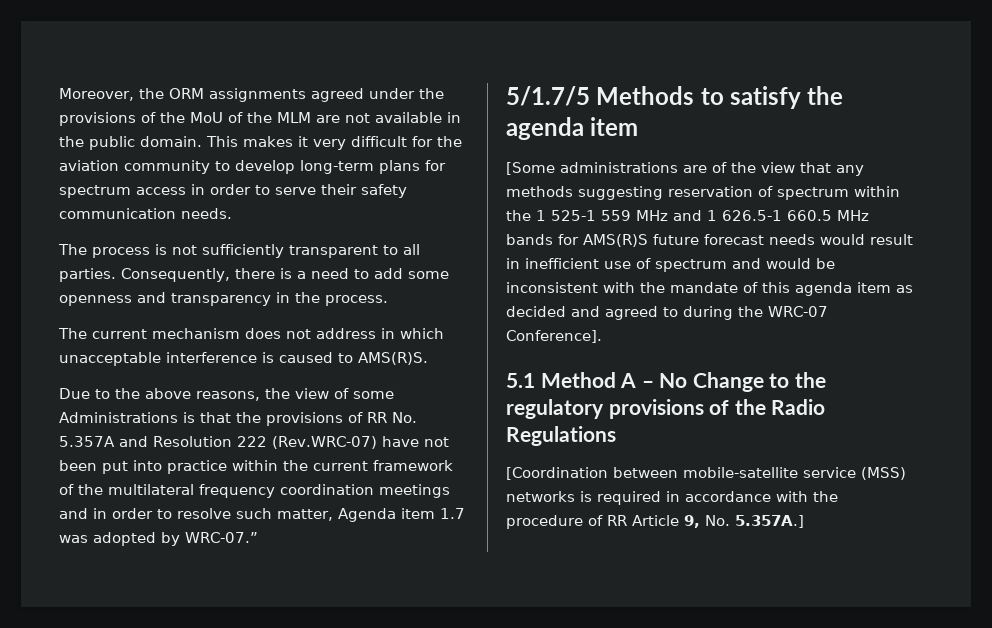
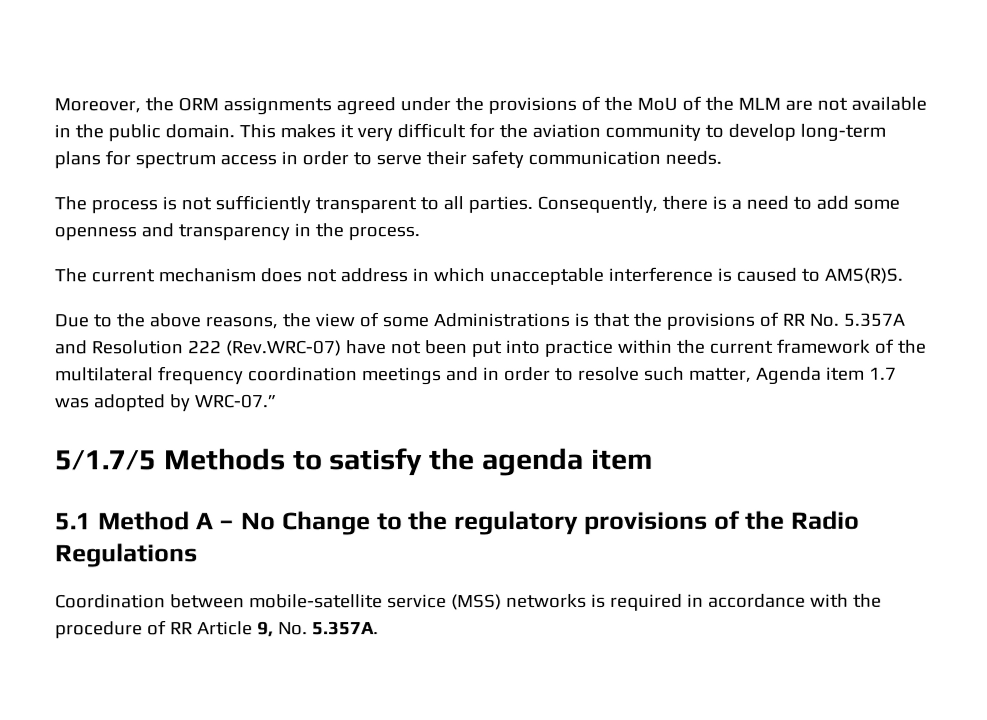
- [Some administrations are of the view that any methods suggesting reservation of spectrum within the 1 525-1 559 MHz and 1 626.5-1 660.5 MHz bands for AMS(R)S future forecast needs would result in inefficient use of spectrum and would be inconsistent with the mandate of this agenda item as decided and agreed to during the WRC-07 Conference].
- [Coordination between mobile-satellite service (MSS) networks is required in accordance with the procedure of RR Article 9, No. 5.357A.]
+ Coordination between mobile-satellite service (MSS) networks is required in accordance with the procedure of RR Article 9, No. 5.357A.

